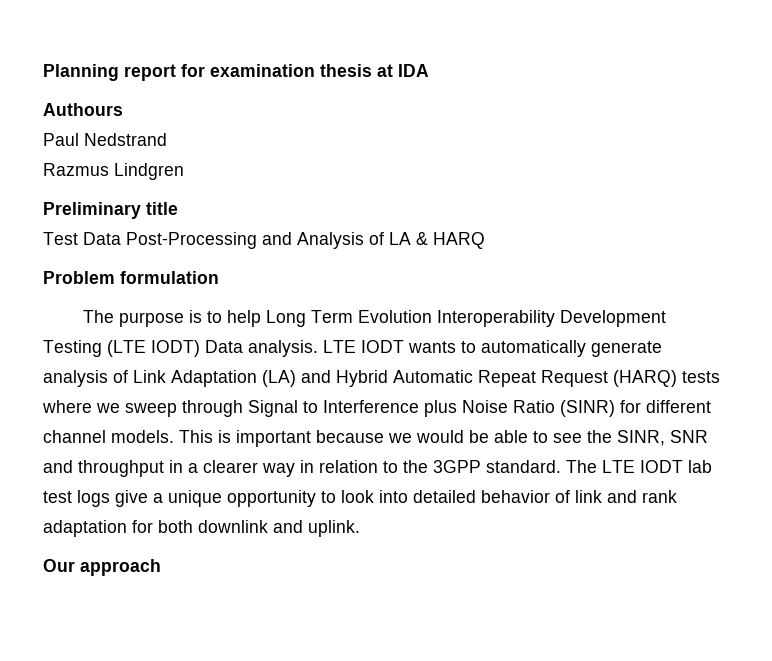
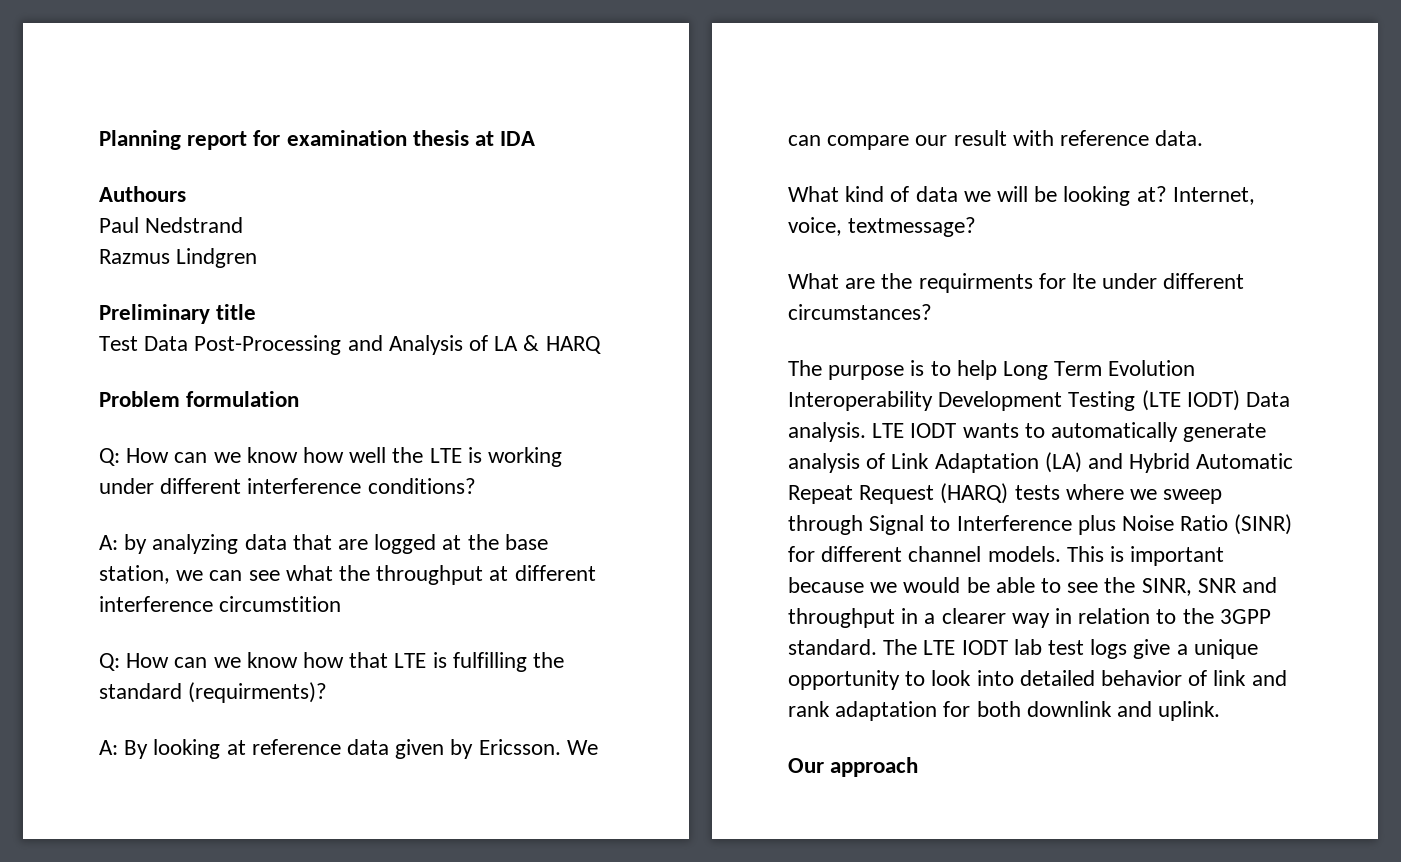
+ Q: How can we know how well the LTE is working under different interference conditions?
+ A: by analyzing data that are logged at the base station, we can see what the throughput at different interference circumstition
+ Q: How can we know how that LTE is fulfilling the standard (requirments)?
+ A: By looking at reference data given by Ericsson. We can compare our result with reference data.
+ What kind of data we will be looking at? Internet, voice, textmessage?
+ What are the requirments for lte under different circumstances?

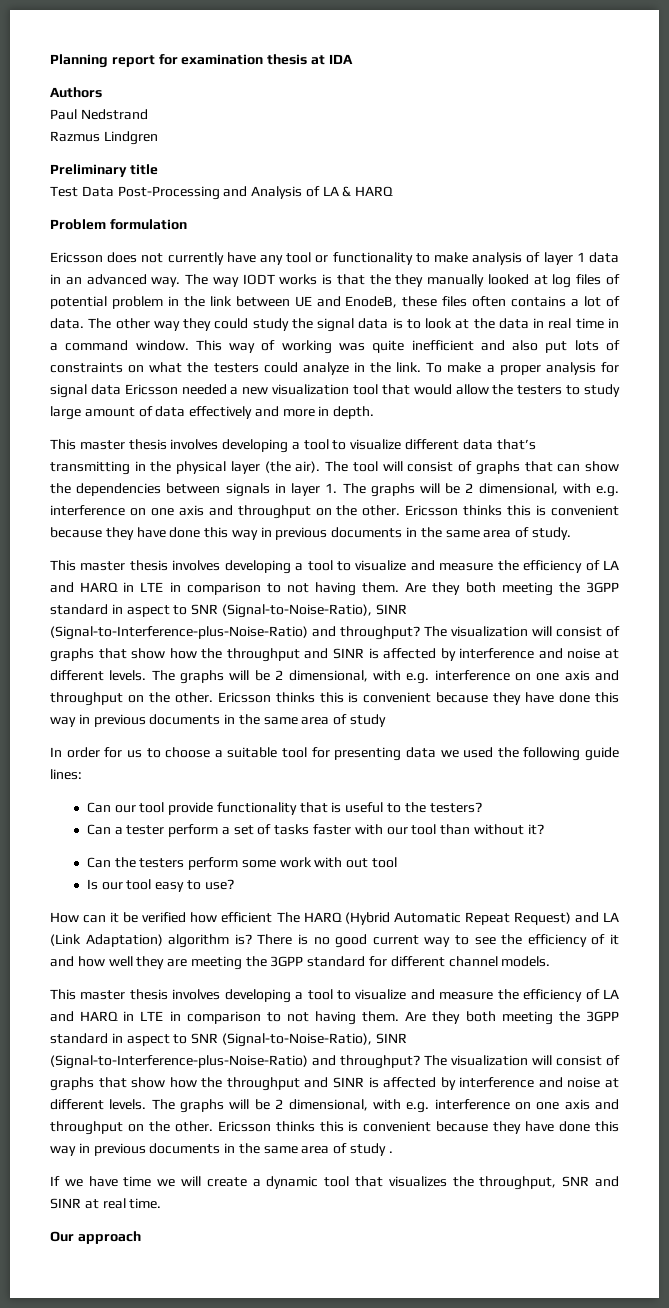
- Authours
+ Authors
- Q: How can we know how well the LTE is working under different interference conditions?
- A: by analyzing data that are logged at the base station, we can see what the throughput at different interference circumstition
- Q: How can we know how that LTE is fulfilling the standard (requirments)?
- A: By looking at reference data given by Ericsson. We can compare our result with reference data.
- What kind of data we will be looking at? Internet, voice, textmessage?
- What are the requirments for lte under different circumstances?
- The purpose is to help Long Term Evolution Interoperability Development Testing (LTE IODT) Data analysis. LTE IODT wants to automatically generate analysis of Link Adaptation (LA) and Hybrid Automatic Repeat Request (HARQ) tests where we sweep through Signal to Interference plus Noise Ratio (SINR) for different channel models. This is important because we would be able to see the SINR, SNR and throughput in a clearer way in relation to the 3GPP standard. The LTE IODT lab test logs give a unique opportunity to look into detailed behavior of link and rank adaptation for both downlink and uplink.
+ Ericsson does not currently have any tool or functionality to make analysis of layer 1 data in an advanced way. The way IODT works is that the they manually looked at log files of potential problem in the link between UE and EnodeB, these files often contains a lot of data. The other way they could study the signal data is to look at the data in real time in a command window. This way of working was quite inefficient and also put lots of constraints on what the testers could analyze in the link. To make a proper analysis for signal data Ericsson needed a new visualization tool that would allow the testers to study large amount of data effectively and more in depth.
+ This master thesis involves developing a tool to visualize different data that’s transmitting in the physical layer (the air). The tool will consist of graphs that can show the dependencies between signals in layer 1. The graphs will be 2 dimensional, with e.g. interference on one axis and throughput on the other. Ericsson thinks this is convenient because they have done this way in previous documents in the same area of study.
+ This master thesis involves developing a tool to visualize and measure the efficiency of LA and HARQ in LTE in comparison to not having them. Are they both meeting the 3GPP standard in aspect to SNR (Signal-to-Noise-Ratio), SINR (Signal-to-Interference-plus-Noise-Ratio) and throughput? The visualization will consist of graphs that show how the throughput and SINR is affected by interference and noise at different levels. The graphs will be 2 dimensional, with e.g. interference on one axis and throughput on the other. Ericsson thinks this is convenient because they have done this way in previous documents in the same area of study
+ In order for us to choose a suitable tool for presenting data we used the following guide lines:
+ Can our tool provide functionality that is useful to the testers?
+ Can a tester perform a set of tasks faster with our tool than without it?
+ Can the testers perform some work with out tool
+ Is our tool easy to use?
+ How can it be verified how efficient The HARQ (Hybrid Automatic Repeat Request) and LA (Link Adaptation) algorithm is? There is no good current way to see the efficiency of it and how well they are meeting the 3GPP standard for different channel models.
+ This master thesis involves developing a tool to visualize and measure the efficiency of LA and HARQ in LTE in comparison to not having them. Are they both meeting the 3GPP standard in aspect to SNR (Signal-to-Noise-Ratio), SINR (Signal-to-Interference-plus-Noise-Ratio) and throughput? The visualization will consist of graphs that show how the throughput and SINR is affected by interference and noise at different levels. The graphs will be 2 dimensional, with e.g. interference on one axis and throughput on the other. Ericsson thinks this is convenient because they have done this way in previous documents in the same area of study .
+ If we have time we will create a dynamic tool that visualizes the throughput, SNR and SINR at real time.

